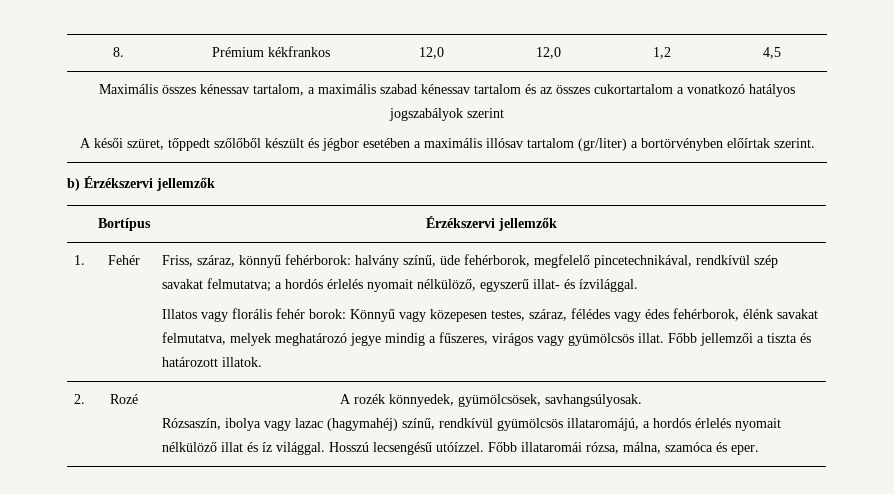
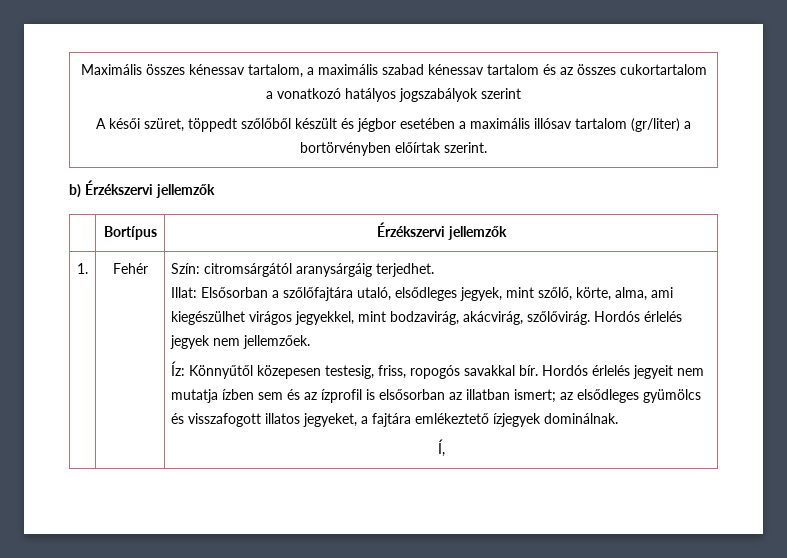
- 8. | Prémium kékfrankos | 12,0 | 12,0 | 1,2 | 4,5
  Maximális összes kénessav tartalom, a maximális szabad kénessav tartalom és az összes cukortartalom a vonatkozó hatályos jogszabályok szerint
- A késői szüret, tőppedt szőlőből készült és jégbor esetében a maximális illósav tartalom (gr/liter) a bortörvényben előírtak szerint.
+ A késői szüret, töppedt szőlőből készült és jégbor esetében a maximális illósav tartalom (gr/liter) a bortörvényben előírtak szerint.
- Friss, száraz, könnyű fehérborok: halvány színű, üde fehérborok, megfelelő pincetechnikával, rendkívül szép savakat felmutatva; a hordós érlelés nyomait nélkülöző, egyszerű illat- és ízvilággal.
- Illatos vagy florális fehér borok: Könnyű vagy közepesen testes, száraz, félédes vagy édes fehérborok, élénk savakat felmutatva, melyek meghatározó jegye mindig a fűszeres, virágos vagy gyümölcsös illat. Főbb jellemzői a tiszta és határozott illatok.
- 2. | Rozé | A rozék könnyedek, gyümölcsösek, savhangsúlyosak.
- Rózsaszín, ibolya vagy lazac (hagymahéj) színű, rendkívül gyümölcsös illataromájú, a hordós érlelés nyomait nélkülöző illat és íz világgal. Hosszú lecsengésű utóízzel. Főbb illataromái rózsa, málna, szamóca és eper.
+ Szín: citromsárgától aranysárgáig terjedhet.
+ Illat: Elsősorban a szőlőfajtára utaló, elsődleges jegyek, mint szőlő, körte, alma, ami kiegészülhet virágos jegyekkel, mint bodzavirág, akácvirág, szőlővirág. Hordós érlelés jegyek nem jellemzőek.
+ Íz: Könnyűtől közepesen testesig, friss, ropogós savakkal bír. Hordós érlelés jegyeit nem mutatja ízben sem és az ízprofil is elsősorban az illatban ismert; az elsődleges gyümölcs és visszafogott illatos jegyeket, a fajtára emlékeztető ízjegyek dominálnak.
+ Í,

